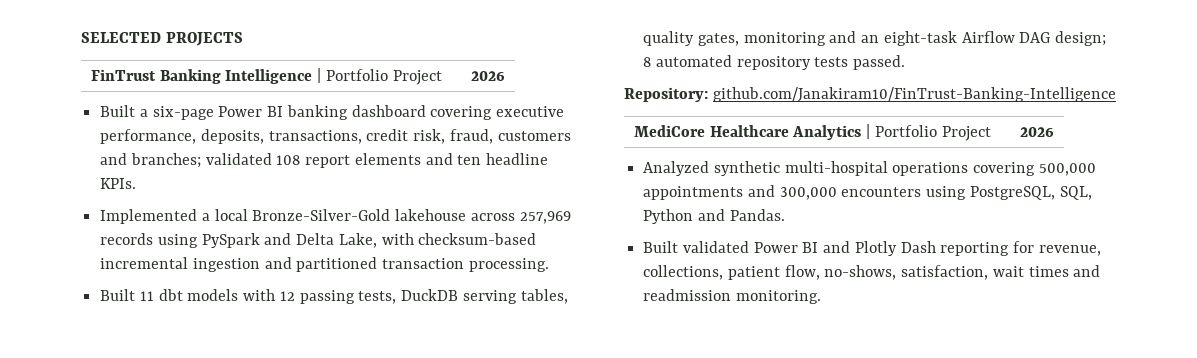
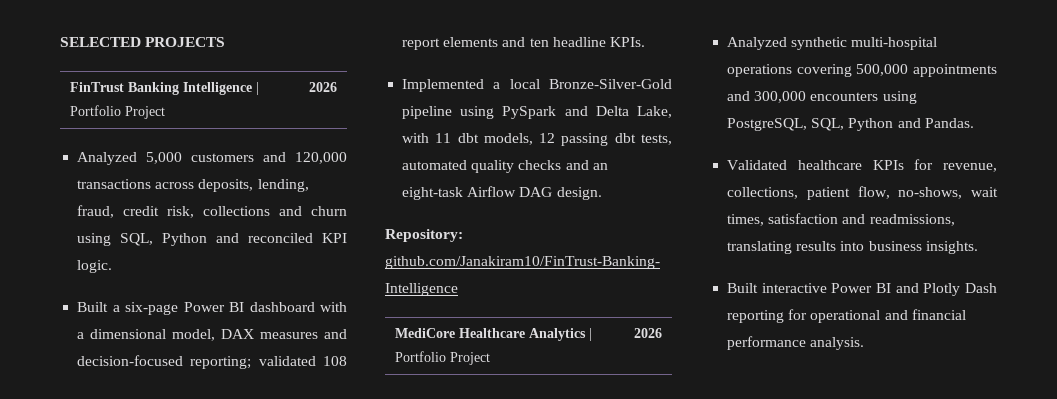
+ Analyzed 5,000 customers and 120,000 transactions across deposits, lending, fraud, credit risk, collections and churn using SQL, Python and reconciled KPI logic.
- Built a six-page Power BI banking dashboard covering executive performance, deposits, transactions, credit risk, fraud, customers and branches; validated 108 report elements and ten headline KPIs.
+ Built a six-page Power BI dashboard with a dimensional model, DAX measures and decision-focused reporting; validated 108 report elements and ten headline KPIs.
- Implemented a local Bronze-Silver-Gold lakehouse across 257,969 records using PySpark and Delta Lake, with checksum-based incremental ingestion and partitioned transaction processing.
- Built 11 dbt models with 12 passing tests, DuckDB serving tables, quality gates, monitoring and an eight-task Airflow DAG design; 8 automated repository tests passed.
+ Implemented a local Bronze-Silver-Gold pipeline using PySpark and Delta Lake, with 11 dbt models, 12 passing dbt tests, automated quality checks and an eight-task Airflow DAG design.
- Built validated Power BI and Plotly Dash reporting for revenue, collections, patient flow, no-shows, satisfaction, wait times and readmission monitoring.
+ Validated healthcare KPIs for revenue, collections, patient flow, no-shows, wait times, satisfaction and readmissions, translating results into business insights.
+ Built interactive Power BI and Plotly Dash reporting for operational and financial performance analysis.

